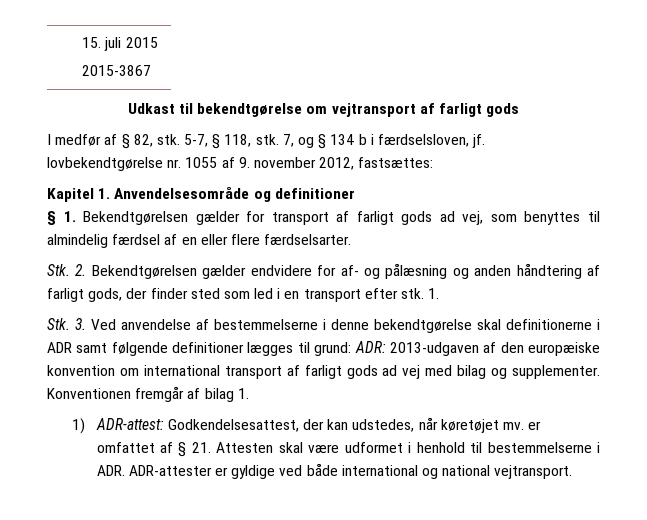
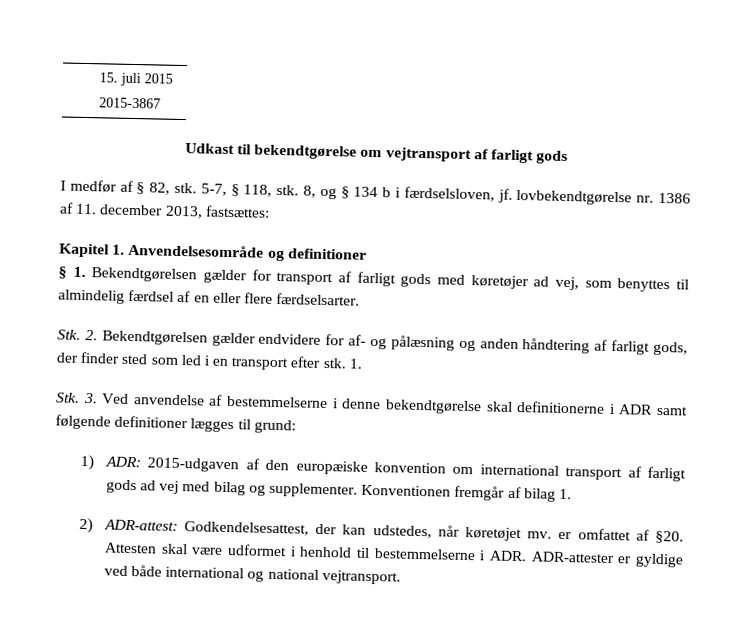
- 7, og § 134 b i færdselsloven, jf. lovbekendtgørelse nr. 1055 af 9. november 2012, fastsættes:
+ 8, og § 134 b i færdselsloven, jf. lovbekendtgørelse nr. 1386 af 11. december 2013, fastsættes:
- § 1. Bekendtgørelsen gælder for transport af farligt gods ad vej, som benyttes til almindelig færdsel af en eller flere færdselsarter.
+ § 1. Bekendtgørelsen gælder for transport af farligt gods med køretøjer ad vej, som benyttes til almindelig færdsel af en eller flere færdselsarter.
- Stk. 3. Ved anvendelse af bestemmelserne i denne bekendtgørelse skal definitionerne i ADR samt følgende definitioner lægges til grund: ADR: 2013-udgaven af den europæiske konvention om international transport af farligt gods ad vej med bilag og supplementer.
+ Stk. 3. Ved anvendelse af bestemmelserne i denne bekendtgørelse skal definitionerne i ADR samt følgende definitioner lægges til grund:
+ 1) ADR: 2015-udgaven af den europæiske konvention om international transport af farligt gods ad vej med bilag og supplementer.
- 1) ADR-attest: Godkendelsesattest, der kan udstedes, når køretøjet mv. er omfattet af § 21. Attesten skal være udformet i henhold til bestemmelserne i ADR. ADR-attester er gyldige ved både international og national vejtransport.
+ 2) ADR-attest: Godkendelsesattest, der kan udstedes, når køretøjet mv. er omfattet af §20. Attesten skal være udformet i henhold til bestemmelserne i ADR. ADR-attester er gyldige ved både international og national vejtransport.

